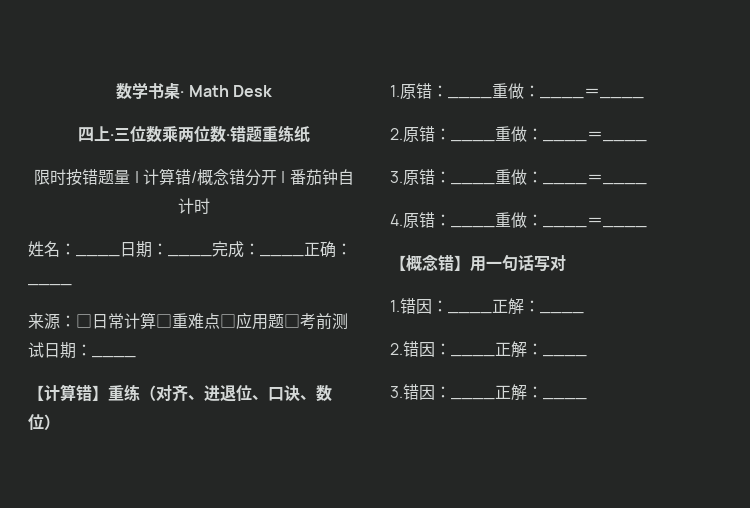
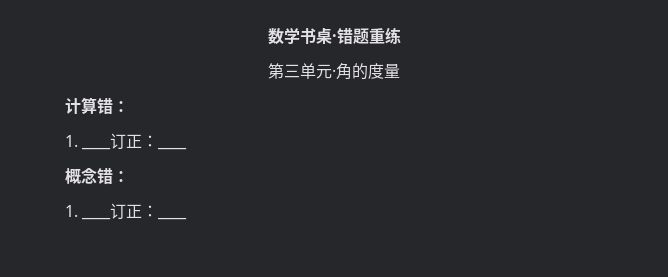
- 数学书桌· Math Desk
- 四上·三位数乘两位数·错题重练纸
- 限时按错题量 | 计算错/概念错分开 | 番茄钟自计时
- 姓名：____日期：____完成：____正确：____
- 来源：□日常计算□重难点□应用题□考前测试日期：____
- 【计算错】重练（对齐、进退位、口诀、数位）
- 1.原错：____重做：____＝____
- 2.原错：____重做：____＝____
- 3.原错：____重做：____＝____
- 4.原错：____重做：____＝____
- 【概念错】用一句话写对
- 1.错因：____正解：____
- 2.错因：____正解：____
- 3.错因：____正解：____
+ 数学书桌·错题重练
+ 第三单元·角的度量
+ 计算错：
+ 1. ____订正：____
+ 概念错：
+ 1. ____订正：____

